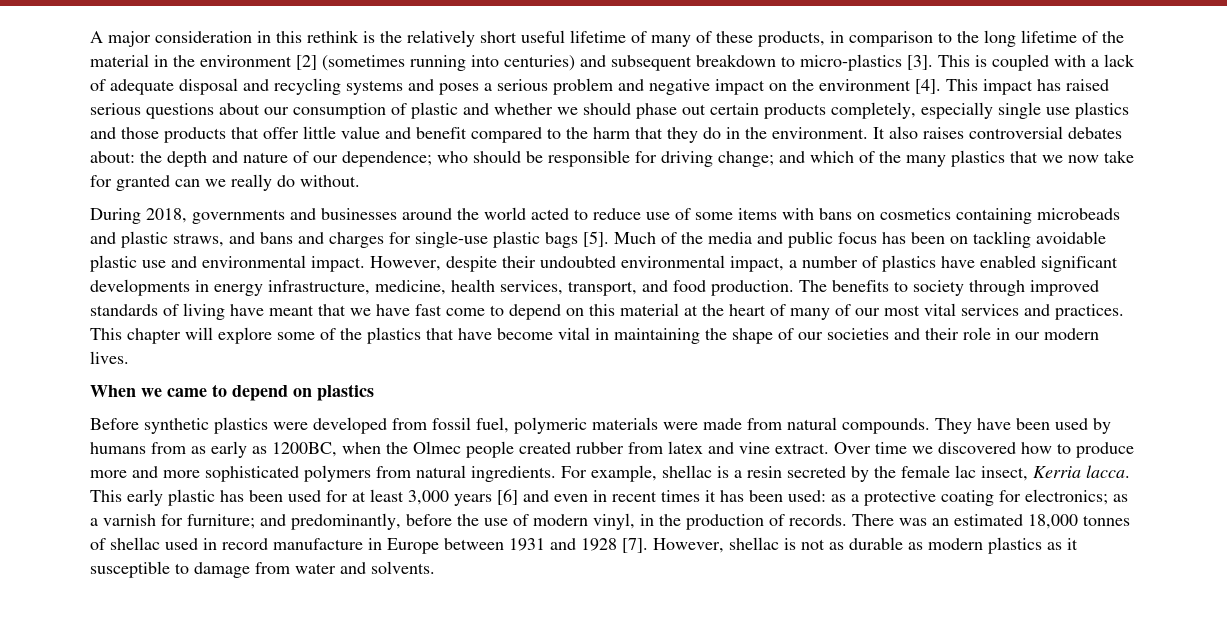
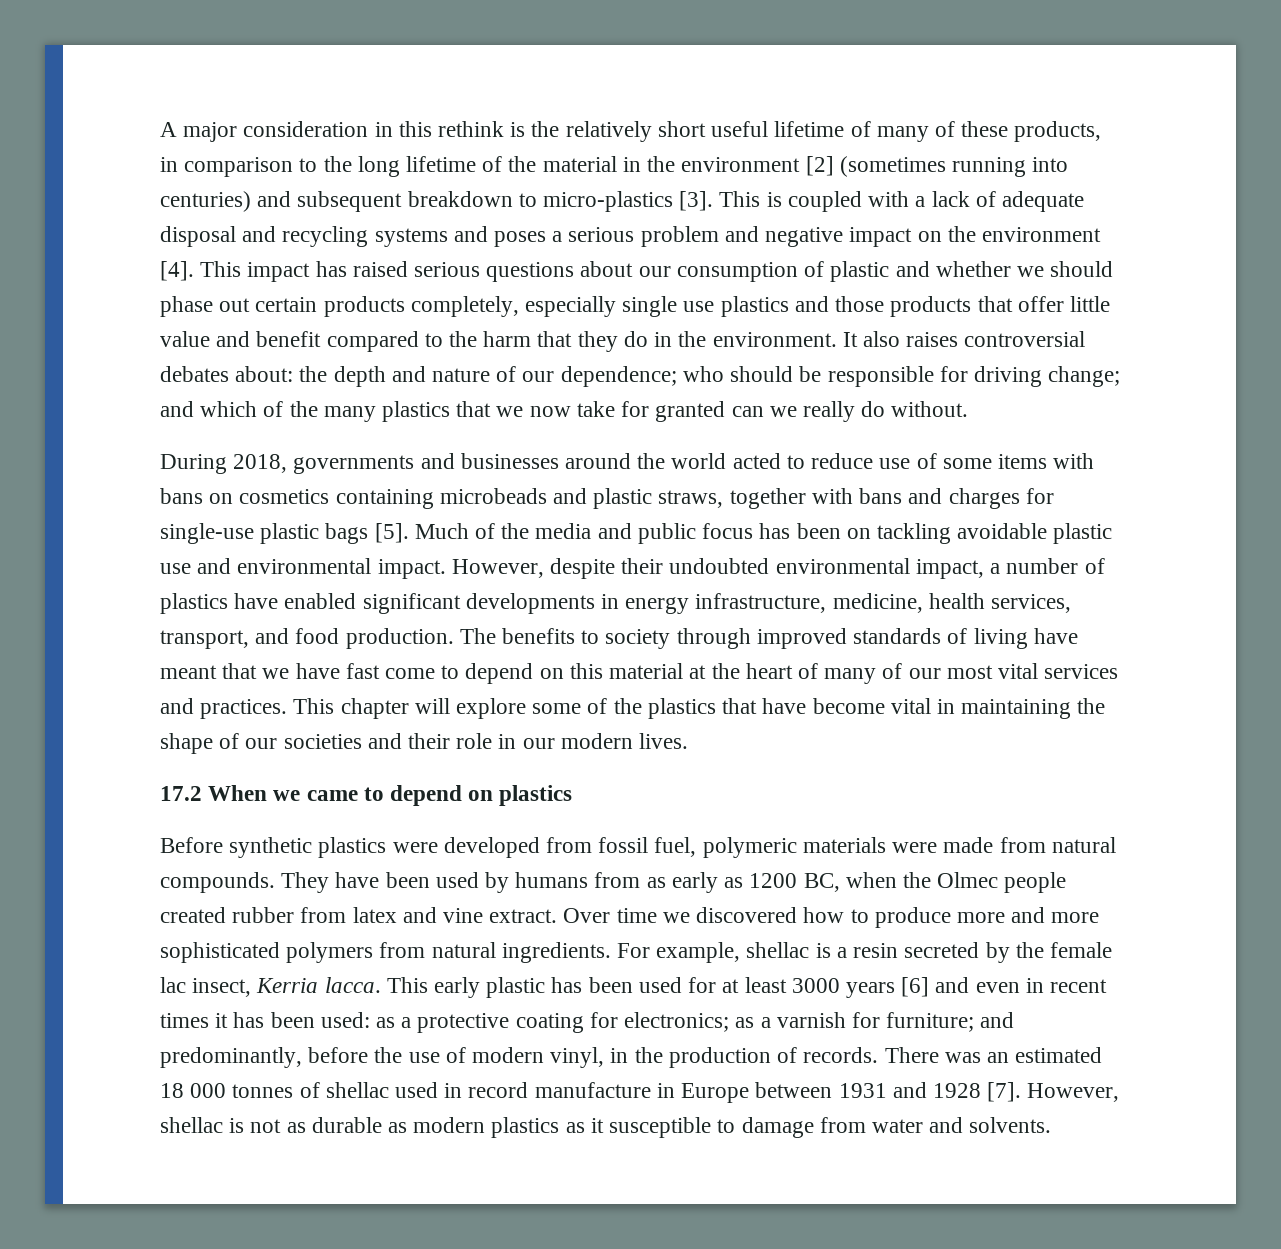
- During 2018, governments and businesses around the world acted to reduce use of some items with bans on cosmetics containing microbeads and plastic straws, and bans and charges for single-use plastic bags [5].
+ During 2018, governments and businesses around the world acted to reduce use of some items with bans on cosmetics containing microbeads and plastic straws, together with bans and charges for single-use plastic bags [5].
- When we came to depend on plastics
+ 17.2 When we came to depend on plastics
- They have been used by humans from as early as 1200BC, when the Olmec people created rubber from latex and vine extract.
+ They have been used by humans from as early as 1200 BC, when the Olmec people created rubber from latex and vine extract.
- This early plastic has been used for at least 3,000 years [6] and even in recent times it has been used: as a protective coating for electronics; as a varnish for furniture; and predominantly, before the use of modern vinyl, in the production of records.
+ This early plastic has been used for at least 3000 years [6] and even in recent times it has been used: as a protective coating for electronics; as a varnish for furniture; and predominantly, before the use of modern vinyl, in the production of records.
- There was an estimated 18,000 tonnes of shellac used in record manufacture in Europe between 1931 and 1928 [7].
+ There was an estimated 18 000 tonnes of shellac used in record manufacture in Europe between 1931 and 1928 [7].

